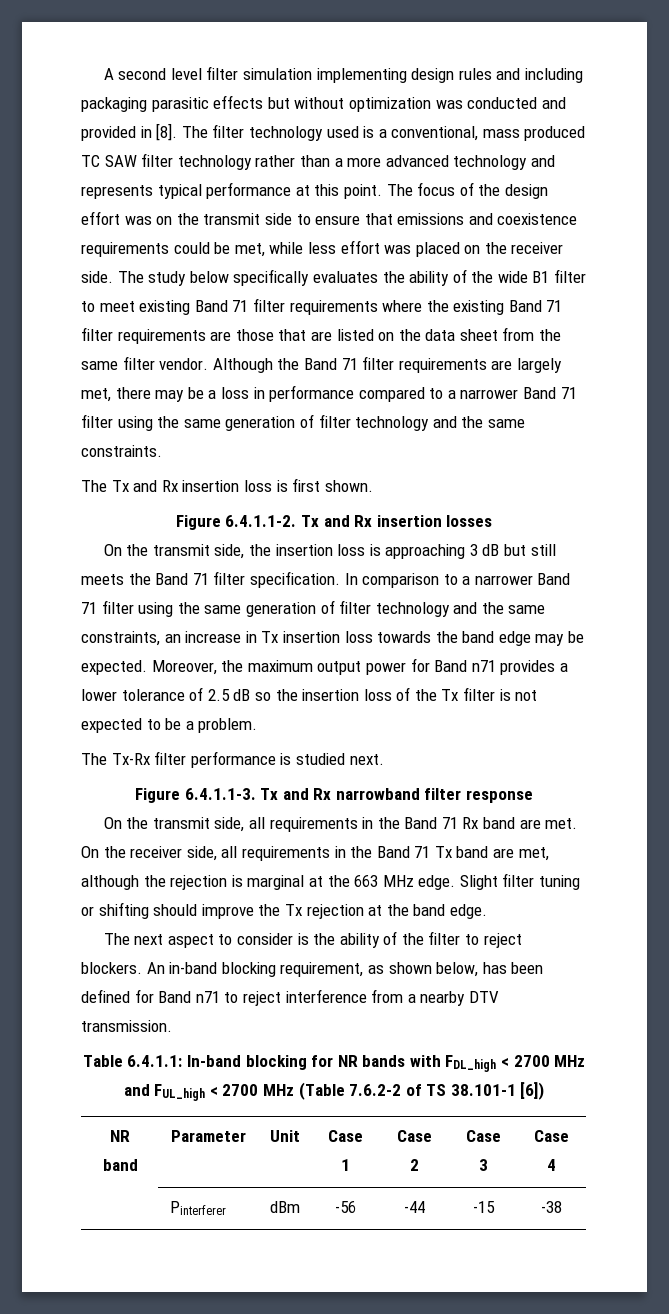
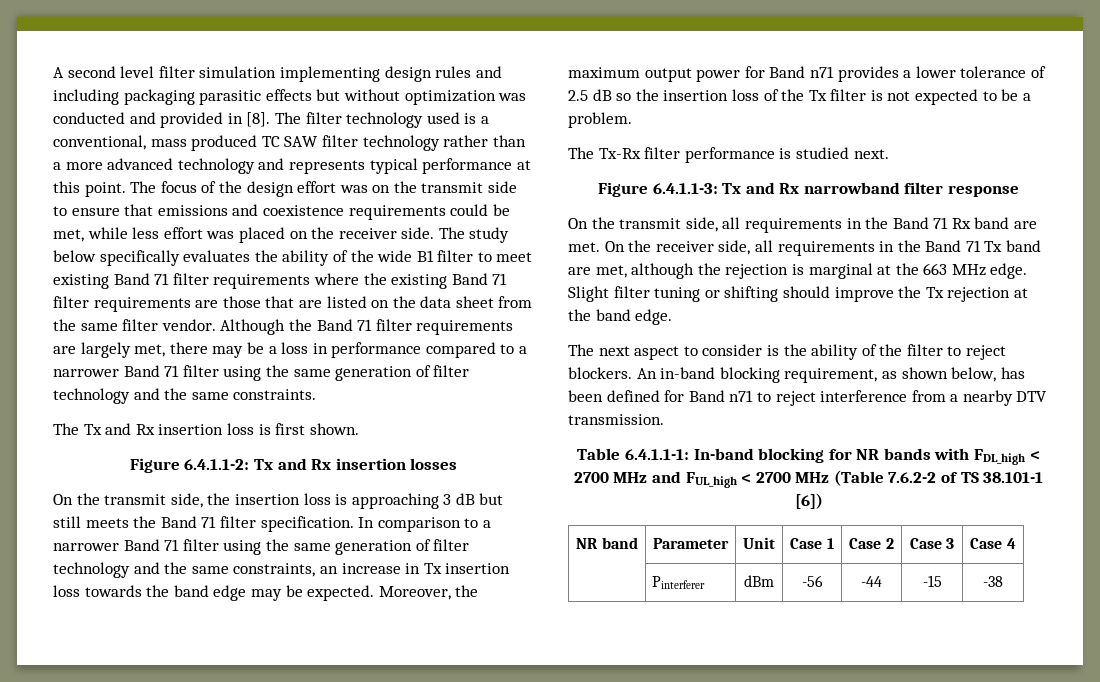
- Figure 6.4.1.1-2. Tx and Rx insertion losses
+ Figure 6.4.1.1-2: Tx and Rx insertion losses
- Figure 6.4.1.1-3. Tx and Rx narrowband filter response
+ Figure 6.4.1.1-3: Tx and Rx narrowband filter response
- Table 6.4.1.1: In-band blocking for NR bands with FDL_high < 2700 MHz and FUL_high < 2700 MHz (Table 7.6.2-2 of TS 38.101-1 [6])
+ Table 6.4.1.1-1: In-band blocking for NR bands with FDL_high < 2700 MHz and FUL_high < 2700 MHz (Table 7.6.2-2 of TS 38.101-1 [6])

